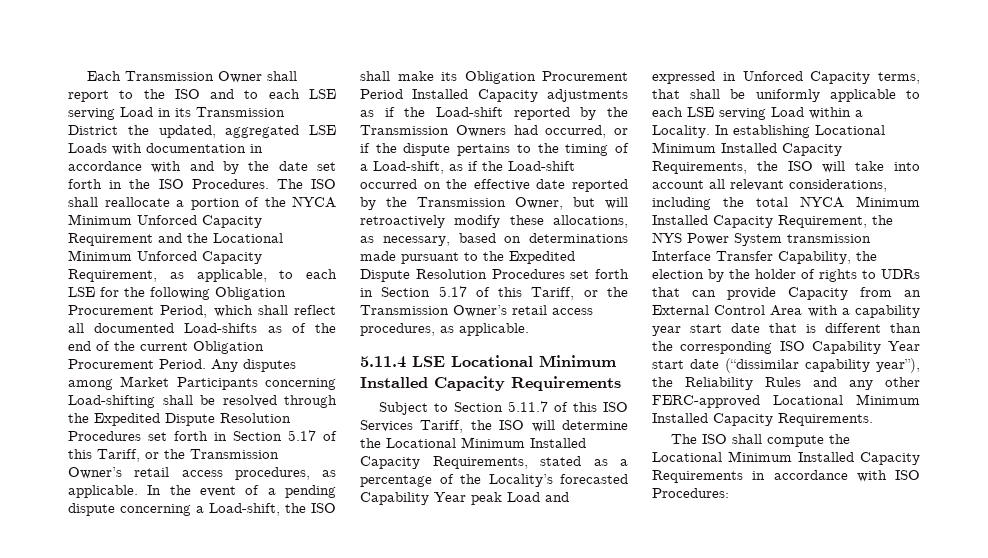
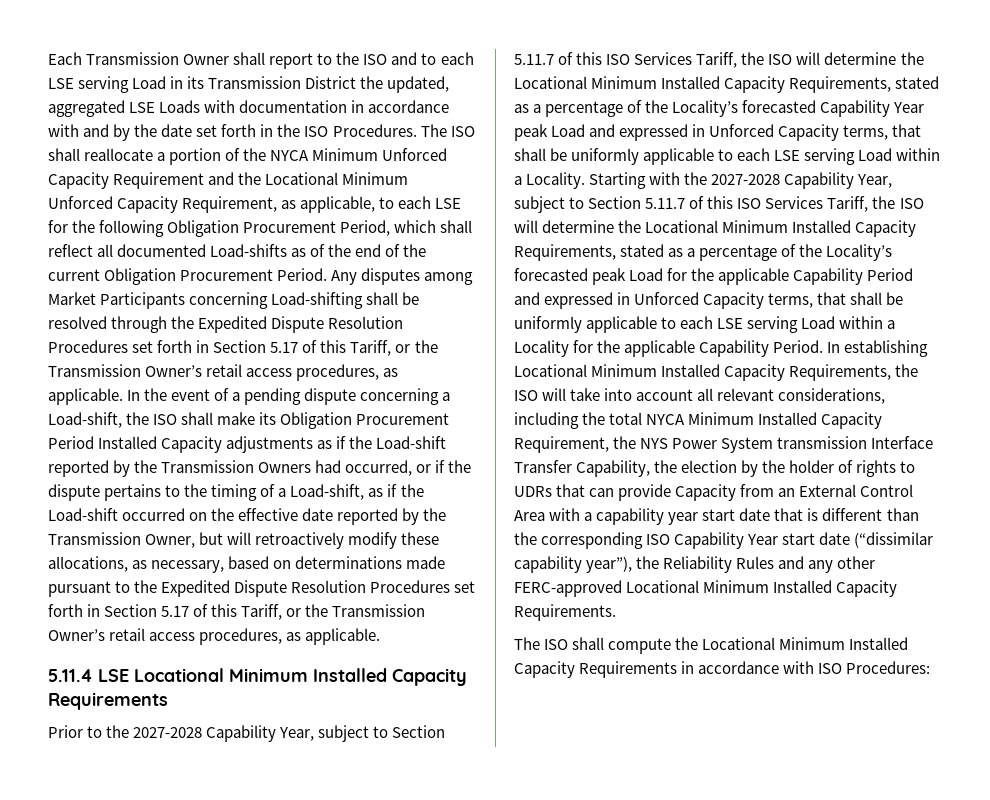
- Subject to Section 5.11.7 of this ISO Services Tariff, the ISO will determine the Locational Minimum Installed Capacity Requirements, stated as a percentage of the Locality’s forecasted Capability Year peak Load and expressed in Unforced Capacity terms, that shall be uniformly applicable to each LSE serving Load within a Locality.
+ Prior to the 2027-2028 Capability Year, subject to Section 5.11.7 of this ISO Services Tariff, the ISO will determine the Locational Minimum Installed Capacity Requirements, stated as a percentage of the Locality’s forecasted Capability Year peak Load and expressed in Unforced Capacity terms, that shall be uniformly applicable to each LSE serving Load within a Locality.
+ Starting with the 2027-2028 Capability Year, subject to Section 5.11.7 of this ISO Services Tariff, the ISO will determine the Locational Minimum Installed Capacity Requirements, stated as a percentage of the Locality’s forecasted peak Load for the applicable Capability Period and expressed in Unforced Capacity terms, that shall be uniformly applicable to each LSE serving Load within a Locality for the applicable Capability Period.

